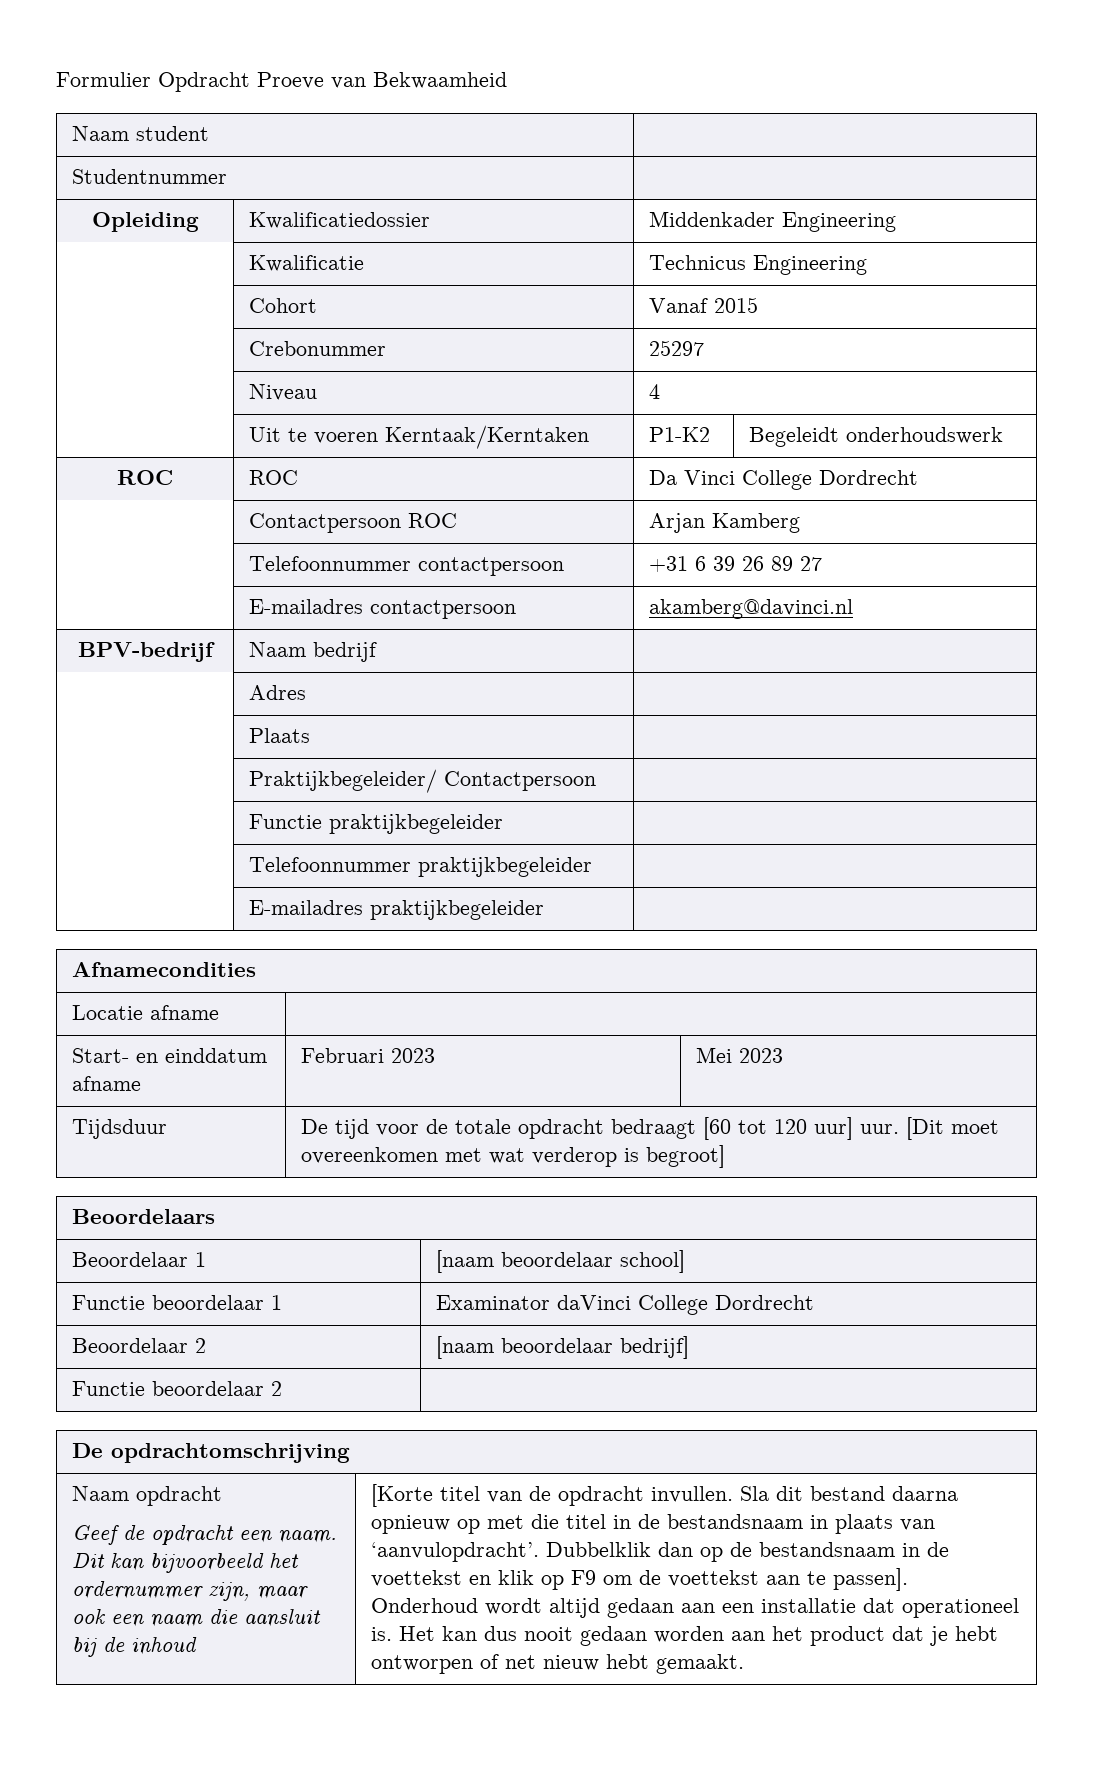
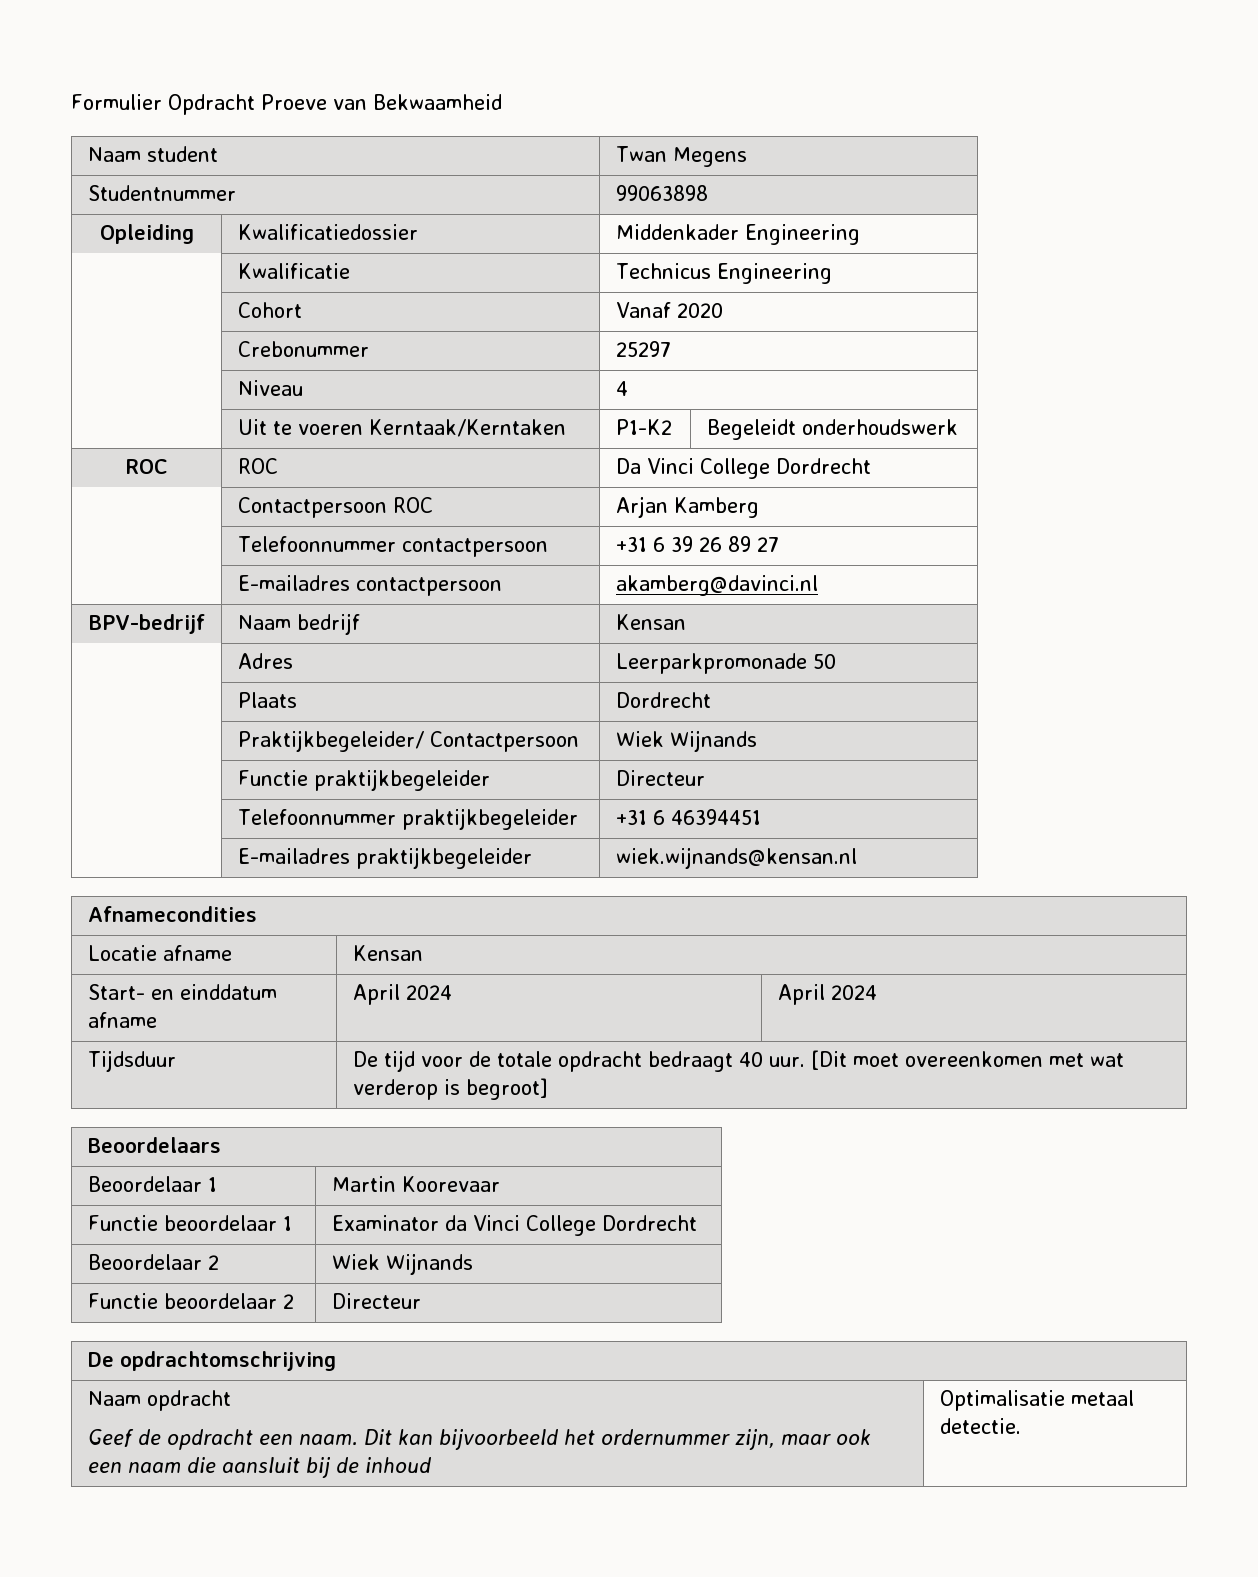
- Naam student |
+ Naam student | Twan Megens
- Studentnummer |
+ Studentnummer | 99063898
- | Cohort | Vanaf 2015
+ | Cohort | Vanaf 2020
- BPV-bedrijf | Naam bedrijf |
+ BPV-bedrijf | Naam bedrijf | Kensan
- | Adres |
+ | Adres | Leerparkpromonade 50
- | Plaats |
+ | Plaats | Dordrecht
- | Praktijkbegeleider/ Contactpersoon |
+ | Praktijkbegeleider/ Contactpersoon | Wiek Wijnands
- | Functie praktijkbegeleider |
+ | Functie praktijkbegeleider | Directeur
- | Telefoonnummer praktijkbegeleider |
+ | Telefoonnummer praktijkbegeleider | +31 6 46394451
- | E-mailadres praktijkbegeleider |
+ | E-mailadres praktijkbegeleider | wiek.wijnands@kensan.nl
- Locatie afname |
+ Locatie afname | Kensan
- Start- en einddatum afname | Februari 2023 | Mei 2023
+ Start- en einddatum afname | April 2024 | April 2024
- Tijdsduur | De tijd voor de totale opdracht bedraagt [60 tot 120 uur] uur. [Dit moet overeenkomen met wat verderop is begroot]
+ Tijdsduur | De tijd voor de totale opdracht bedraagt 40 uur. [Dit moet overeenkomen met wat verderop is begroot]
- Beoordelaar 1 | [naam beoordelaar school]
+ Beoordelaar 1 | Martin Koorevaar
- Functie beoordelaar 1 | Examinator daVinci College Dordrecht
+ Functie beoordelaar 1 | Examinator da Vinci College Dordrecht
- Beoordelaar 2 | [naam beoordelaar bedrijf]
+ Beoordelaar 2 | Wiek Wijnands
- Functie beoordelaar 2 |
+ Functie beoordelaar 2 | Directeur
- [Korte titel van de opdracht invullen. Sla dit bestand daarna opnieuw op met die titel in de bestandsnaam in plaats van ‘aanvulopdracht’. Dubbelklik dan op de bestandsnaam in de voettekst en klik op F9 om de voettekst aan te passen]. Onderhoud wordt altijd gedaan aan een installatie dat operationeel is. Het kan dus nooit gedaan worden aan het product dat je hebt ontworpen of net nieuw hebt gemaakt.
+ Optimalisatie metaal detectie.

